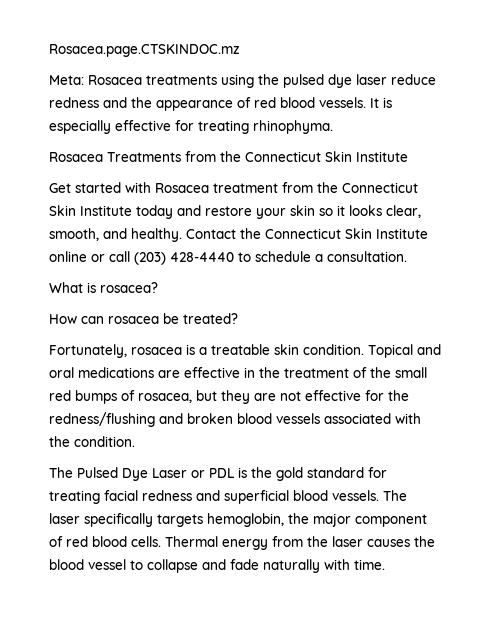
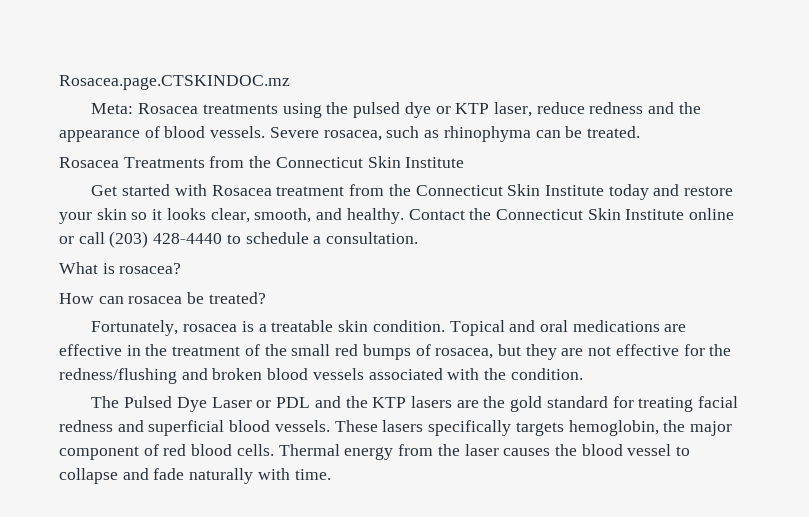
- Meta: Rosacea treatments using the pulsed dye laser reduce redness and the appearance of red blood vessels. It is especially effective for treating rhinophyma.
+ Meta: Rosacea treatments using the pulsed dye or KTP laser, reduce redness and the appearance of blood vessels. Severe rosacea, such as rhinophyma can be treated.
- The Pulsed Dye Laser or PDL is the gold standard for treating facial redness and superficial blood vessels.
+ The Pulsed Dye Laser or PDL and the KTP lasers are the gold standard for treating facial redness and superficial blood vessels.
- The laser specifically targets hemoglobin, the major component of red blood cells.
+ These lasers specifically targets hemoglobin, the major component of red blood cells.

